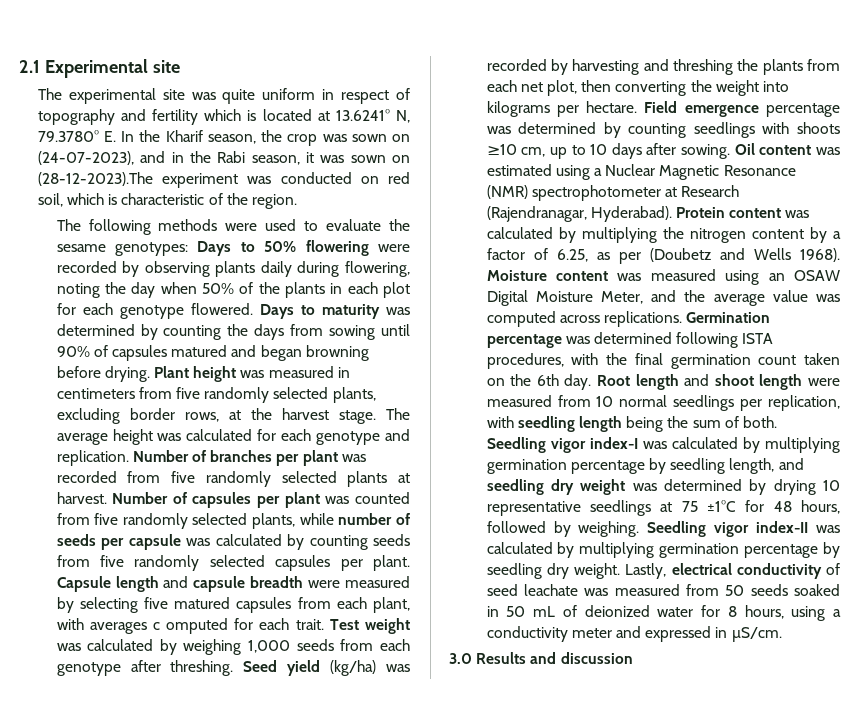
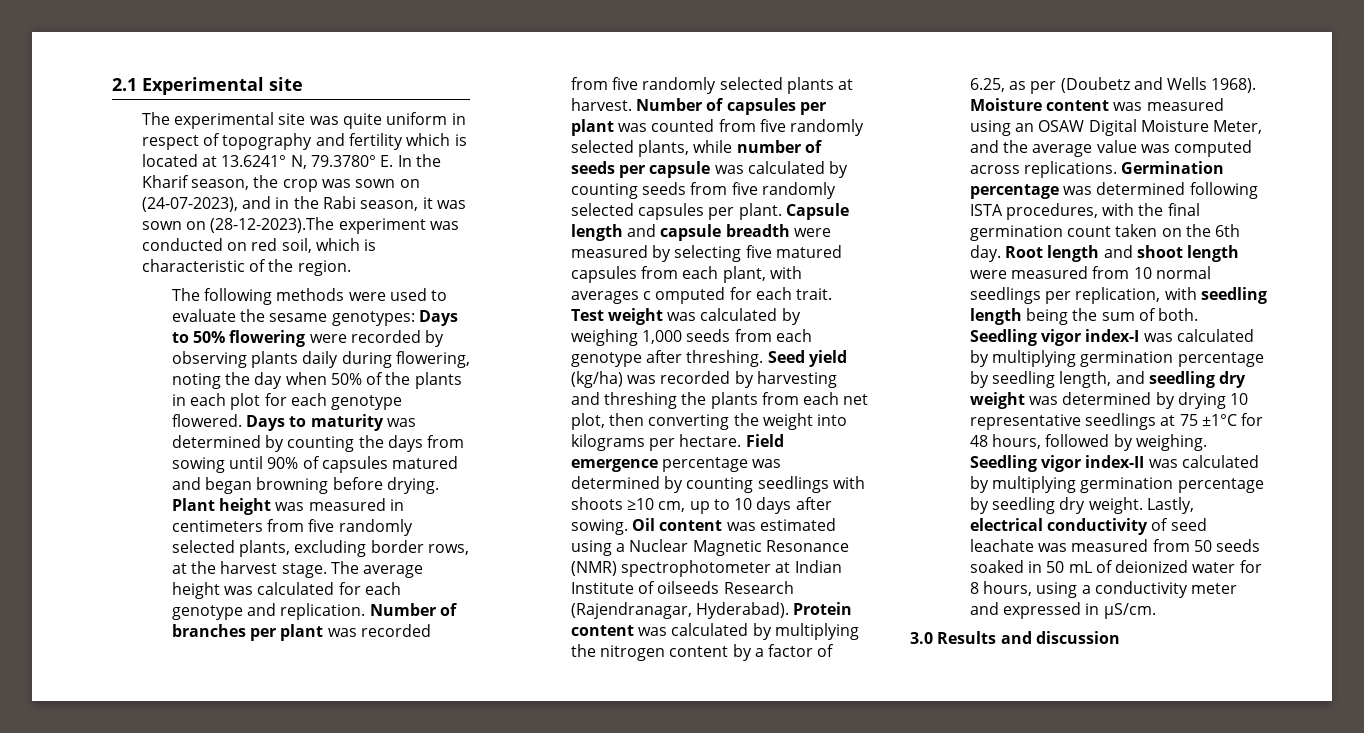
- Oil content was estimated using a Nuclear Magnetic Resonance (NMR) spectrophotometer at Research (Rajendranagar, Hyderabad).
+ Oil content was estimated using a Nuclear Magnetic Resonance (NMR) spectrophotometer at Indian Institute of oilseeds Research (Rajendranagar, Hyderabad).

